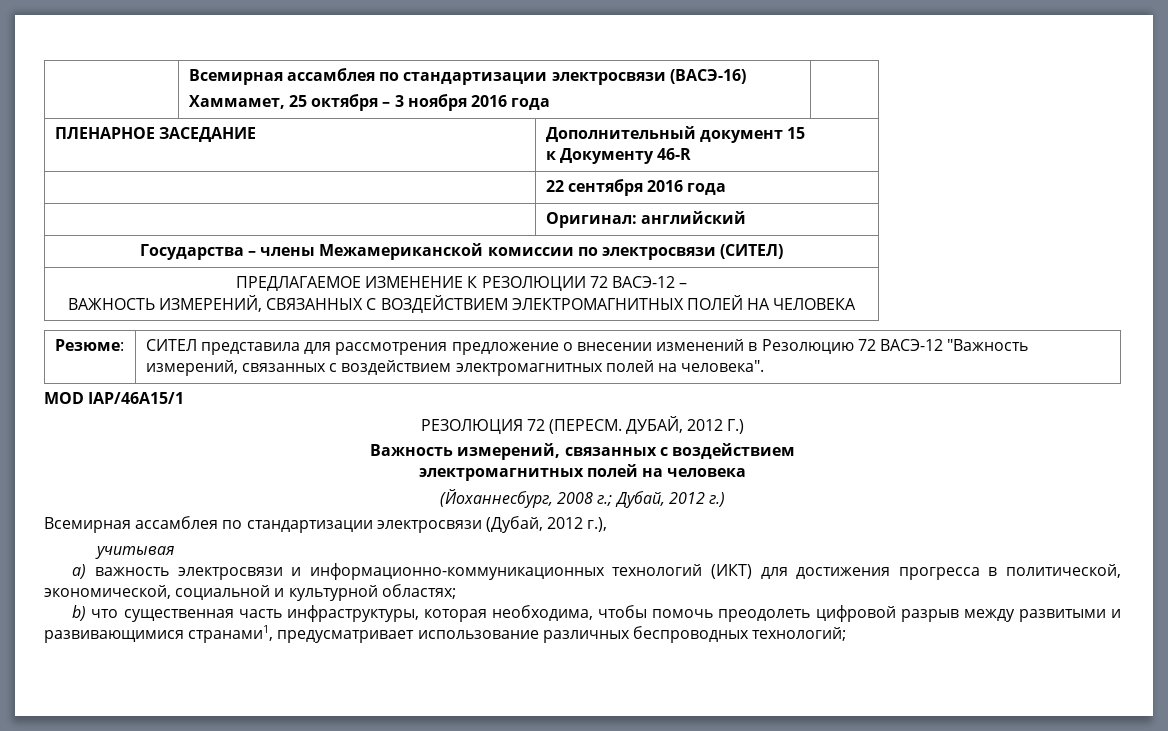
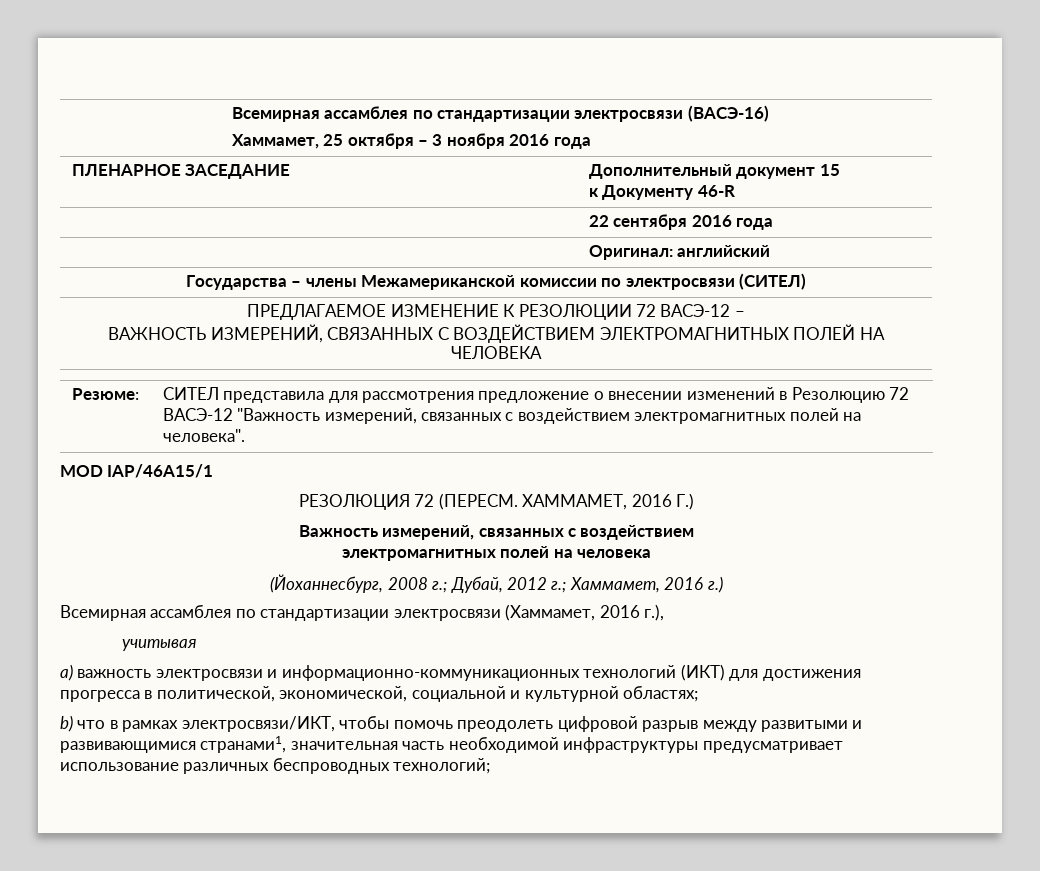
- ДУБАЙ, 2012 Г.)
+ ХАММАМЕТ, 2016 Г.)
- (Йоханнесбург, 2008 г.; Дубай, 2012 г.)
+ (Йоханнесбург, 2008 г.; Дубай, 2012 г.; Хаммамет, 2016 г.)
- Всемирная ассамблея по стандартизации электросвязи (Дубай, 2012 г.),
+ Всемирная ассамблея по стандартизации электросвязи (Хаммамет, 2016 г.),
- b) что существенная часть инфраструктуры, которая необходима, чтобы помочь преодолеть цифровой разрыв между развитыми и развивающимися странами1, предусматривает использование различных беспроводных технологий;
+ b) что в рамках электросвязи/ИКТ, чтобы помочь преодолеть цифровой разрыв между развитыми и развивающимися странами1, значительная часть необходимой инфраструктуры предусматривает использование различных беспроводных технологий;

